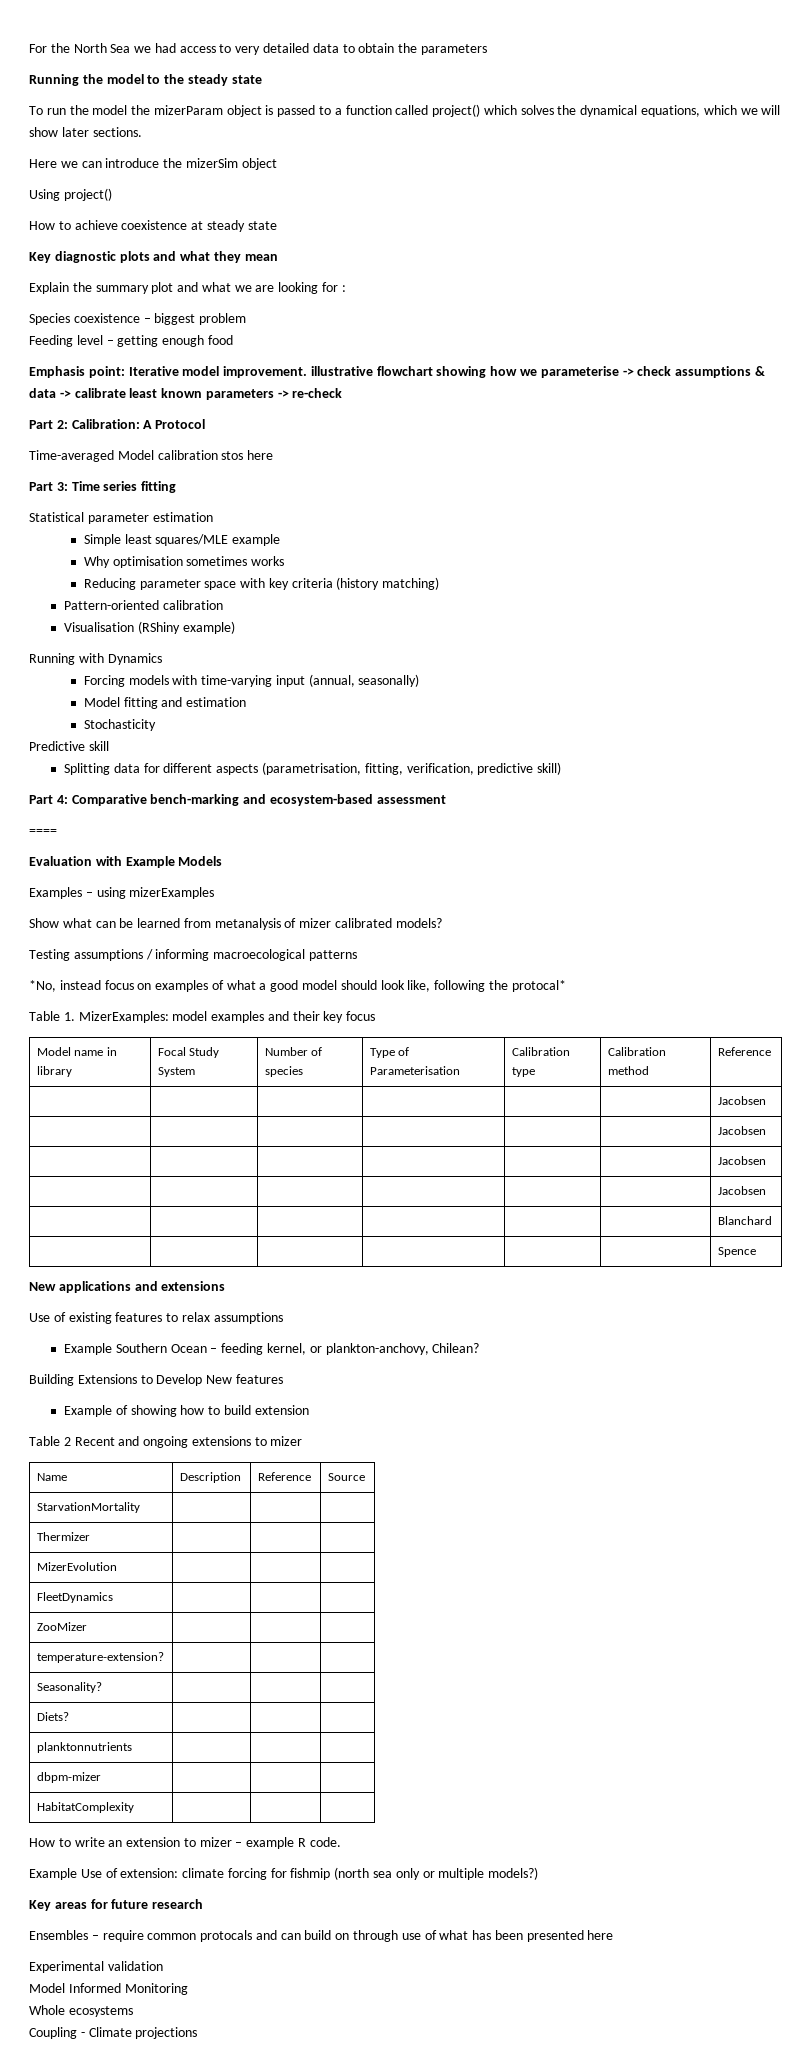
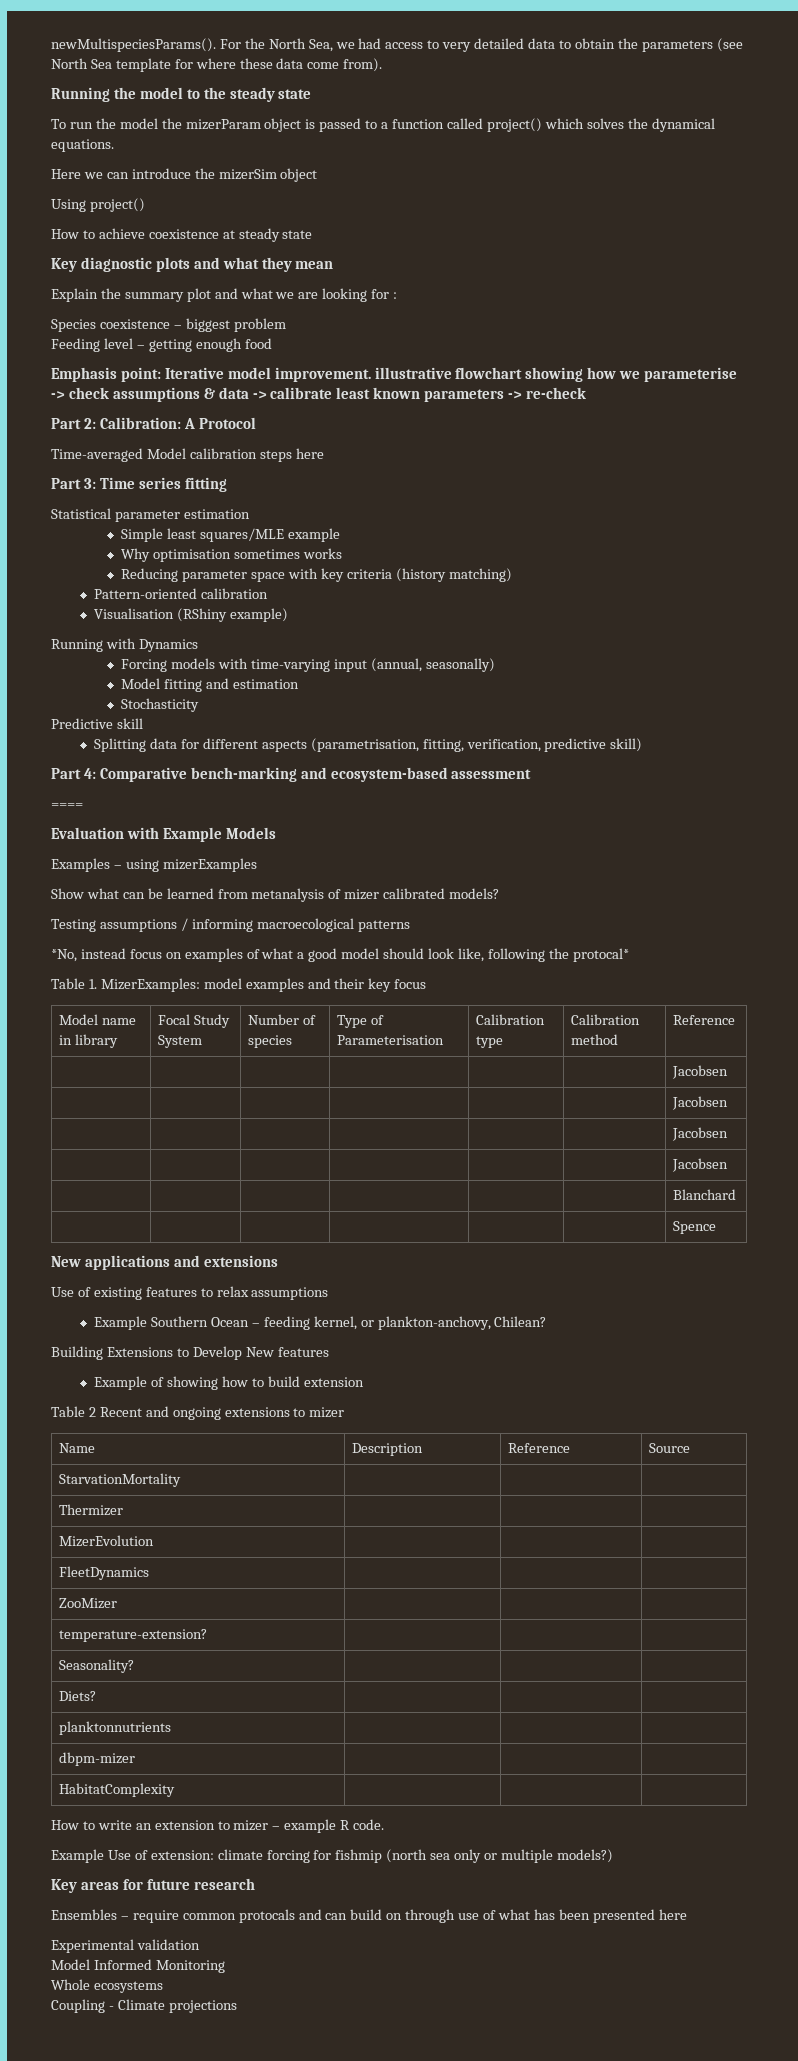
+ newMultispeciesParams().
- For the North Sea we had access to very detailed data to obtain the parameters
+ For the North Sea, we had access to very detailed data to obtain the parameters (see North Sea template for where these data come from).
- To run the model the mizerParam object is passed to a function called project() which solves the dynamical equations, which we will show later sections.
+ To run the model the mizerParam object is passed to a function called project() which solves the dynamical equations.
- Time-averaged Model calibration stos here
+ Time-averaged Model calibration steps here

